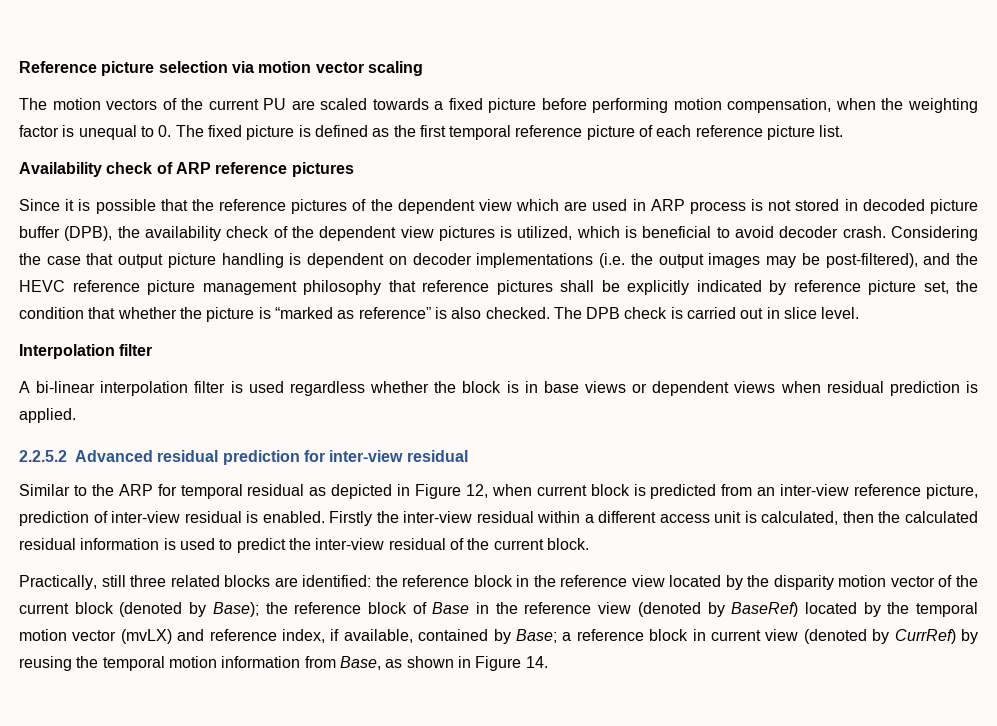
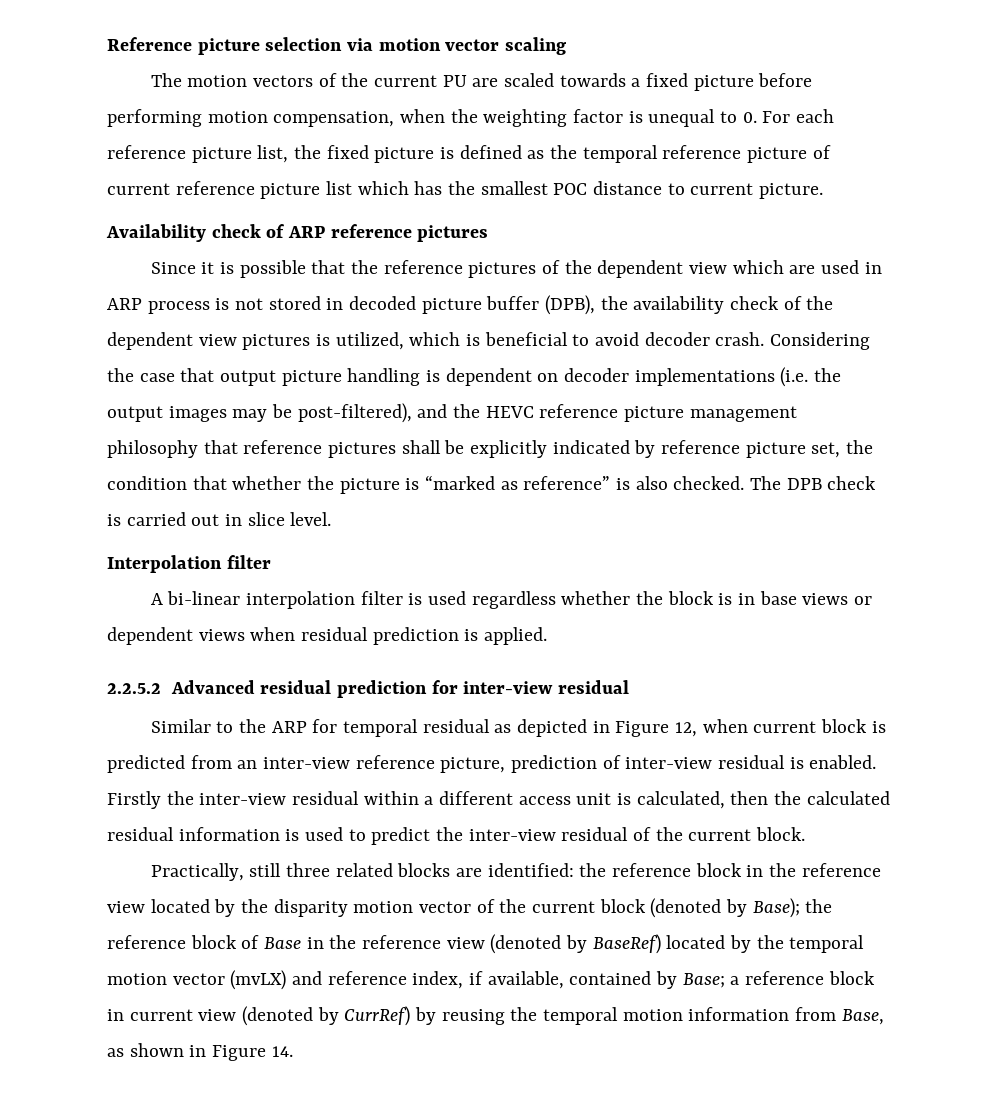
- The motion vectors of the current PU are scaled towards a fixed picture before performing motion compensation, when the weighting factor is unequal to 0. The fixed picture is defined as the first temporal reference picture of each reference picture list.
+ The motion vectors of the current PU are scaled towards a fixed picture before performing motion compensation, when the weighting factor is unequal to 0. For each reference picture list, the fixed picture is defined as the temporal reference picture of current reference picture list which has the smallest POC distance to current picture.

